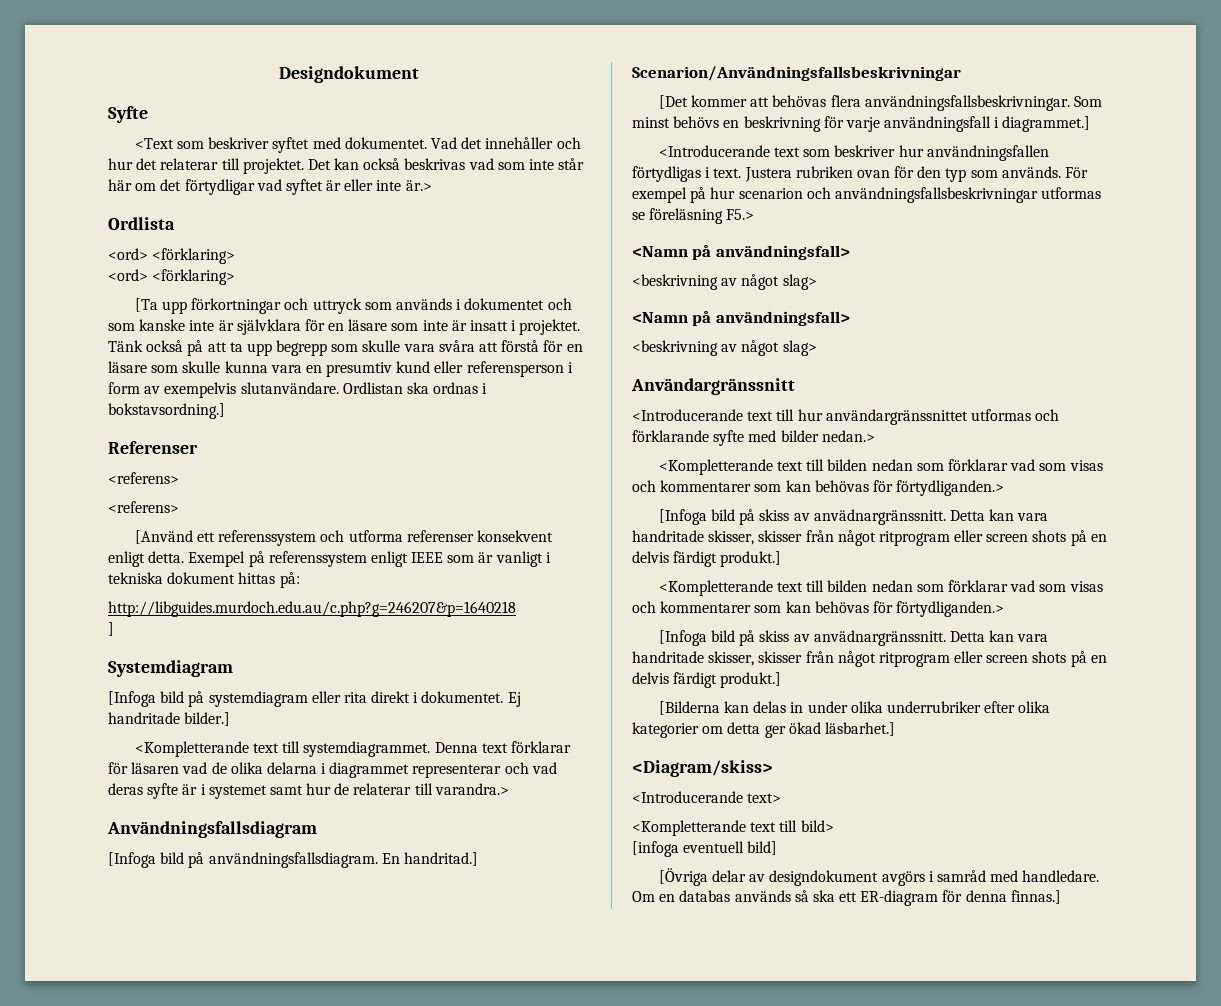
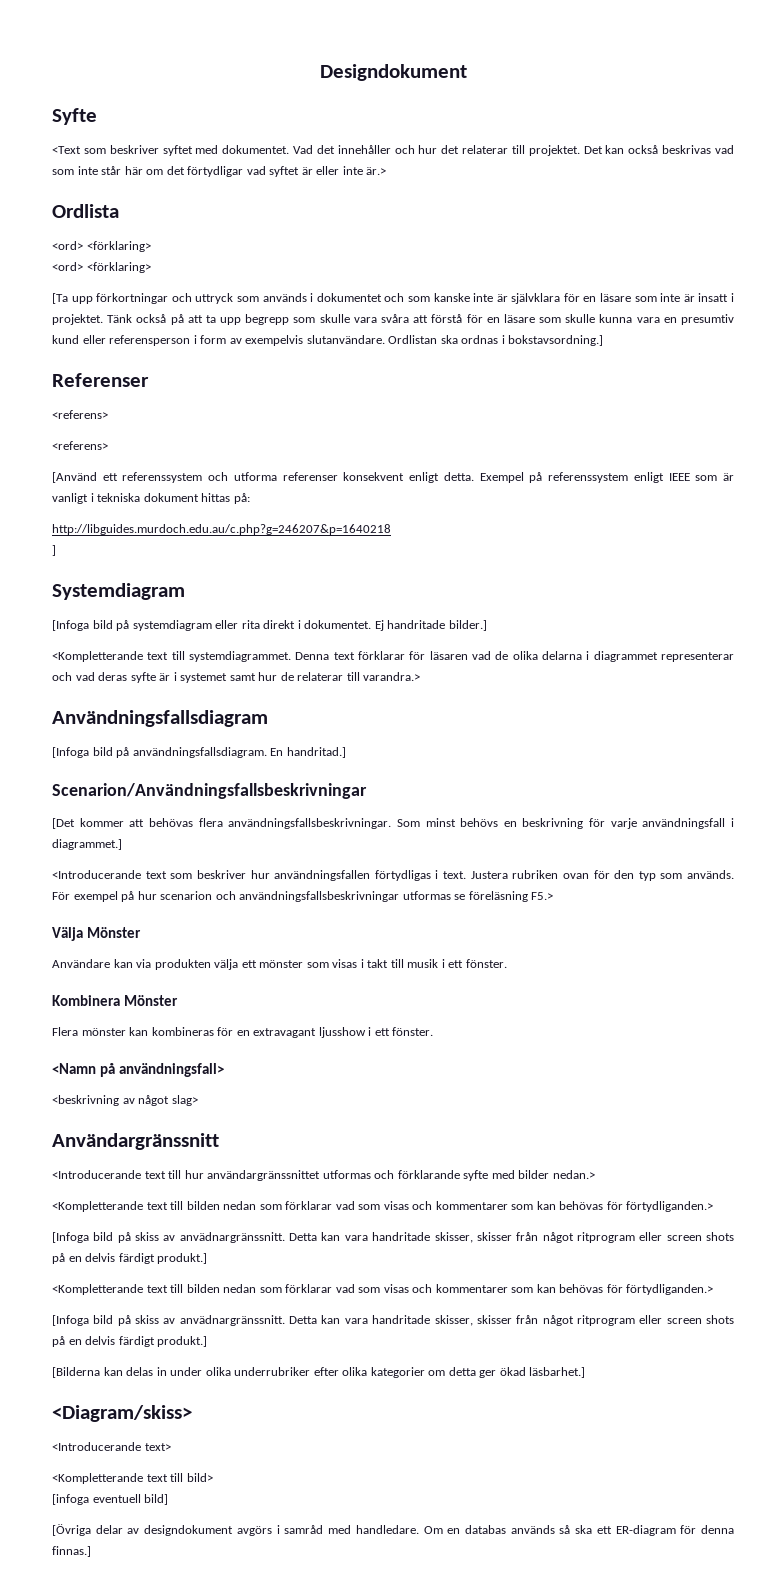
  För exempel på hur scenarion och användningsfallsbeskrivningar utformas se föreläsning F5.>
- <Namn på användningsfall>
- <beskrivning av något slag>
+ Välja Mönster
+ Användare kan via produkten välja ett mönster som visas i takt till musik i ett fönster.
+ Kombinera Mönster
+ Flera mönster kan kombineras för en extravagant ljusshow i ett fönster.

